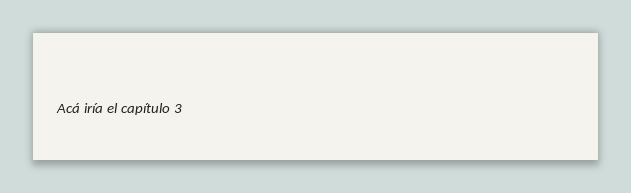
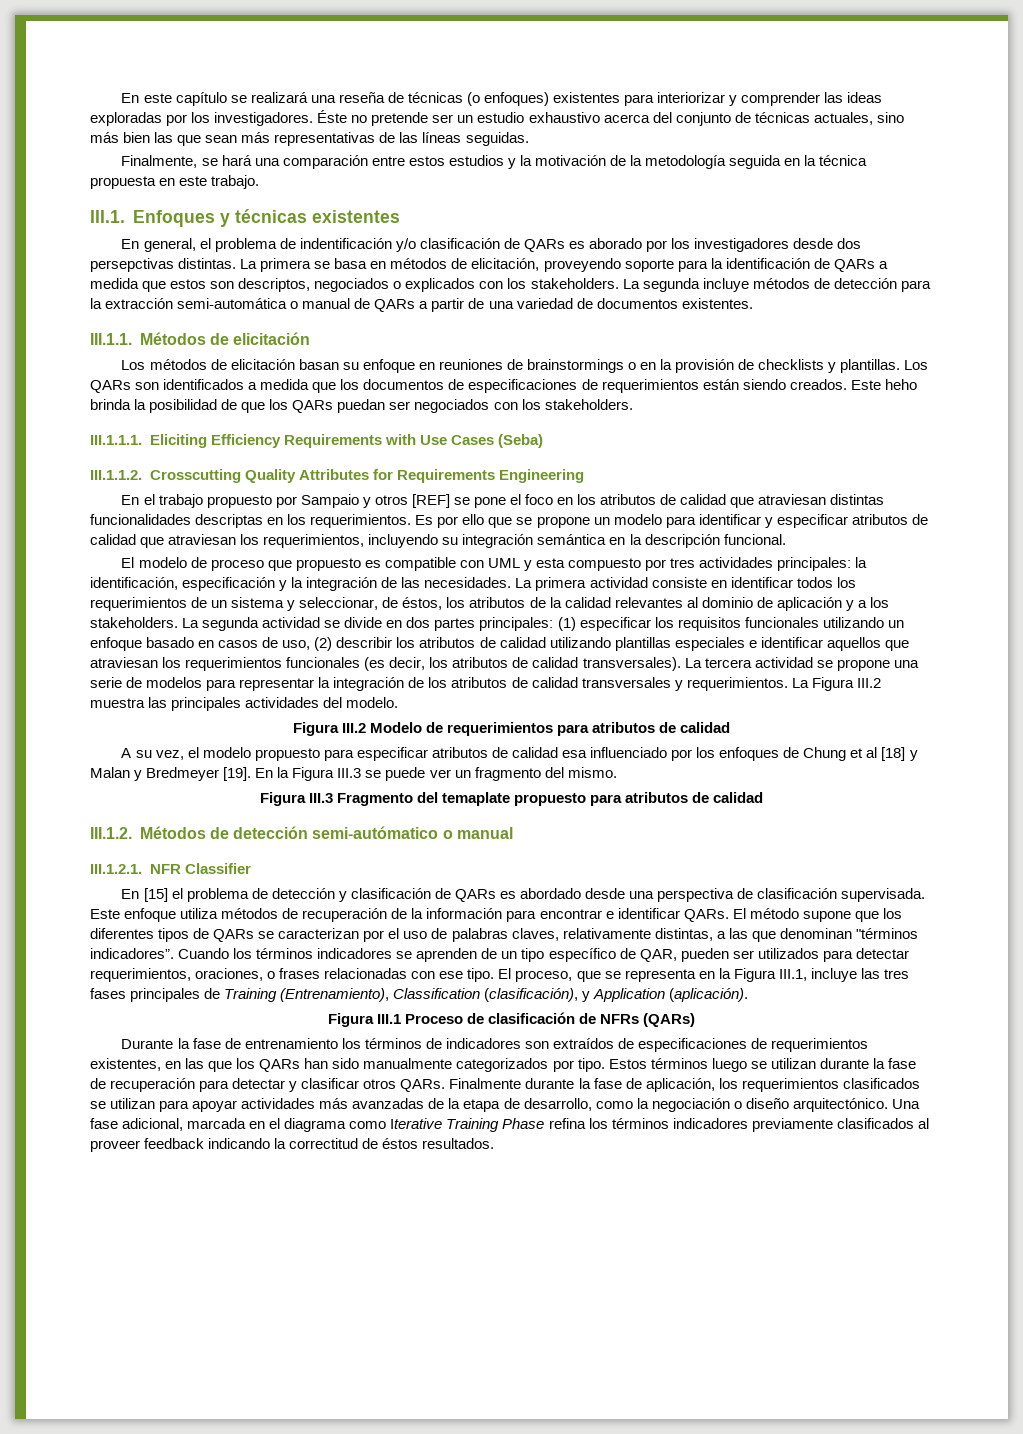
- Acá iría el capítulo 3
+ En este capítulo se realizará una reseña de técnicas (o enfoques) existentes para interiorizar y comprender las ideas exploradas por los investigadores. Éste no pretende ser un estudio exhaustivo acerca del conjunto de técnicas actuales, sino más bien las que sean más representativas de las líneas seguidas.
+ Finalmente, se hará una comparación entre estos estudios y la motivación de la metodología seguida en la técnica propuesta en este trabajo.
+ III.1. Enfoques y técnicas existentes
+ En general, el problema de indentificación y/o clasificación de QARs es aborado por los investigadores desde dos persepctivas distintas. La primera se basa en métodos de elicitación, proveyendo soporte para la identificación de QARs a medida que estos son descriptos, negociados o explicados con los stakeholders. La segunda incluye métodos de detección para la extracción semi-automática o manual de QARs a partir de una variedad de documentos existentes.
+ III.1.1. Métodos de elicitación
+ Los métodos de elicitación basan su enfoque en reuniones de brainstormings o en la provisión de checklists y plantillas. Los QARs son identificados a medida que los documentos de especificaciones de requerimientos están siendo creados. Este heho brinda la posibilidad de que los QARs puedan ser negociados con los stakeholders.
+ III.1.1.1. Eliciting Efficiency Requirements with Use Cases (Seba)
+ III.1.1.2. Crosscutting Quality Attributes for Requirements Engineering
+ En el trabajo propuesto por Sampaio y otros [REF] se pone el foco en los atributos de calidad que atraviesan distintas funcionalidades descriptas en los requerimientos. Es por ello que se propone un modelo para identificar y especificar atributos de calidad que atraviesan los requerimientos, incluyendo su integración semántica en la descripción funcional.
+ El modelo de proceso que propuesto es compatible con UML y esta compuesto por tres actividades principales: la identificación, especificación y la integración de las necesidades. La primera actividad consiste en identificar todos los requerimientos de un sistema y seleccionar, de éstos, los atributos de la calidad relevantes al dominio de aplicación y a los stakeholders. La segunda actividad se divide en dos partes principales: (1) especificar los requisitos funcionales utilizando un enfoque basado en casos de uso, (2) describir los atributos de calidad utilizando plantillas especiales e identificar aquellos que atraviesan los requerimientos funcionales (es decir, los atributos de calidad transversales). La tercera actividad se propone una serie de modelos para representar la integración de los atributos de calidad transversales y requerimientos. La Figura III.2 muestra las principales actividades del modelo.
+ Figura III.2 Modelo de requerimientos para atributos de calidad
+ A su vez, el modelo propuesto para especificar atributos de calidad esa influenciado por los enfoques de Chung et al [18] y Malan y Bredmeyer [19]. En la Figura III.3 se puede ver un fragmento del mismo.
+ Figura III.3 Fragmento del temaplate propuesto para atributos de calidad
+ III.1.2. Métodos de detección semi-autómatico o manual
+ III.1.2.1. NFR Classifier
+ En [15] el problema de detección y clasificación de QARs es abordado desde una perspectiva de clasificación supervisada. Este enfoque utiliza métodos de recuperación de la información para encontrar e identificar QARs. El método supone que los diferentes tipos de QARs se caracterizan por el uso de palabras claves, relativamente distintas, a las que denominan "términos indicadores”. Cuando los términos indicadores se aprenden de un tipo específico de QAR, pueden ser utilizados para detectar requerimientos, oraciones, o frases relacionadas con ese tipo. El proceso, que se representa en la Figura III.1, incluye las tres fases principales de Training (Entrenamiento), Classification (clasificación), y Application (aplicación).
+ Figura III.1 Proceso de clasificación de NFRs (QARs)
+ Durante la fase de entrenamiento los términos de indicadores son extraídos de especificaciones de requerimientos existentes, en las que los QARs han sido manualmente categorizados por tipo. Estos términos luego se utilizan durante la fase de recuperación para detectar y clasificar otros QARs. Finalmente durante la fase de aplicación, los requerimientos clasificados se utilizan para apoyar actividades más avanzadas de la etapa de desarrollo, como la negociación o diseño arquitectónico. Una fase adicional, marcada en el diagrama como Iterative Training Phase refina los términos indicadores previamente clasificados al proveer feedback indicando la correctitud de éstos resultados.

